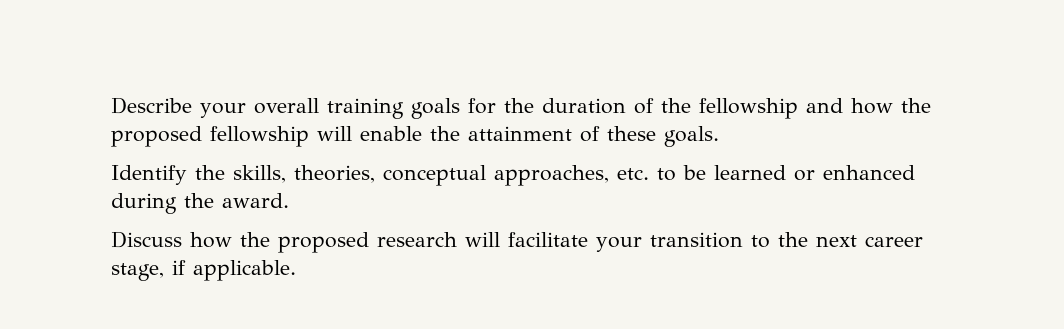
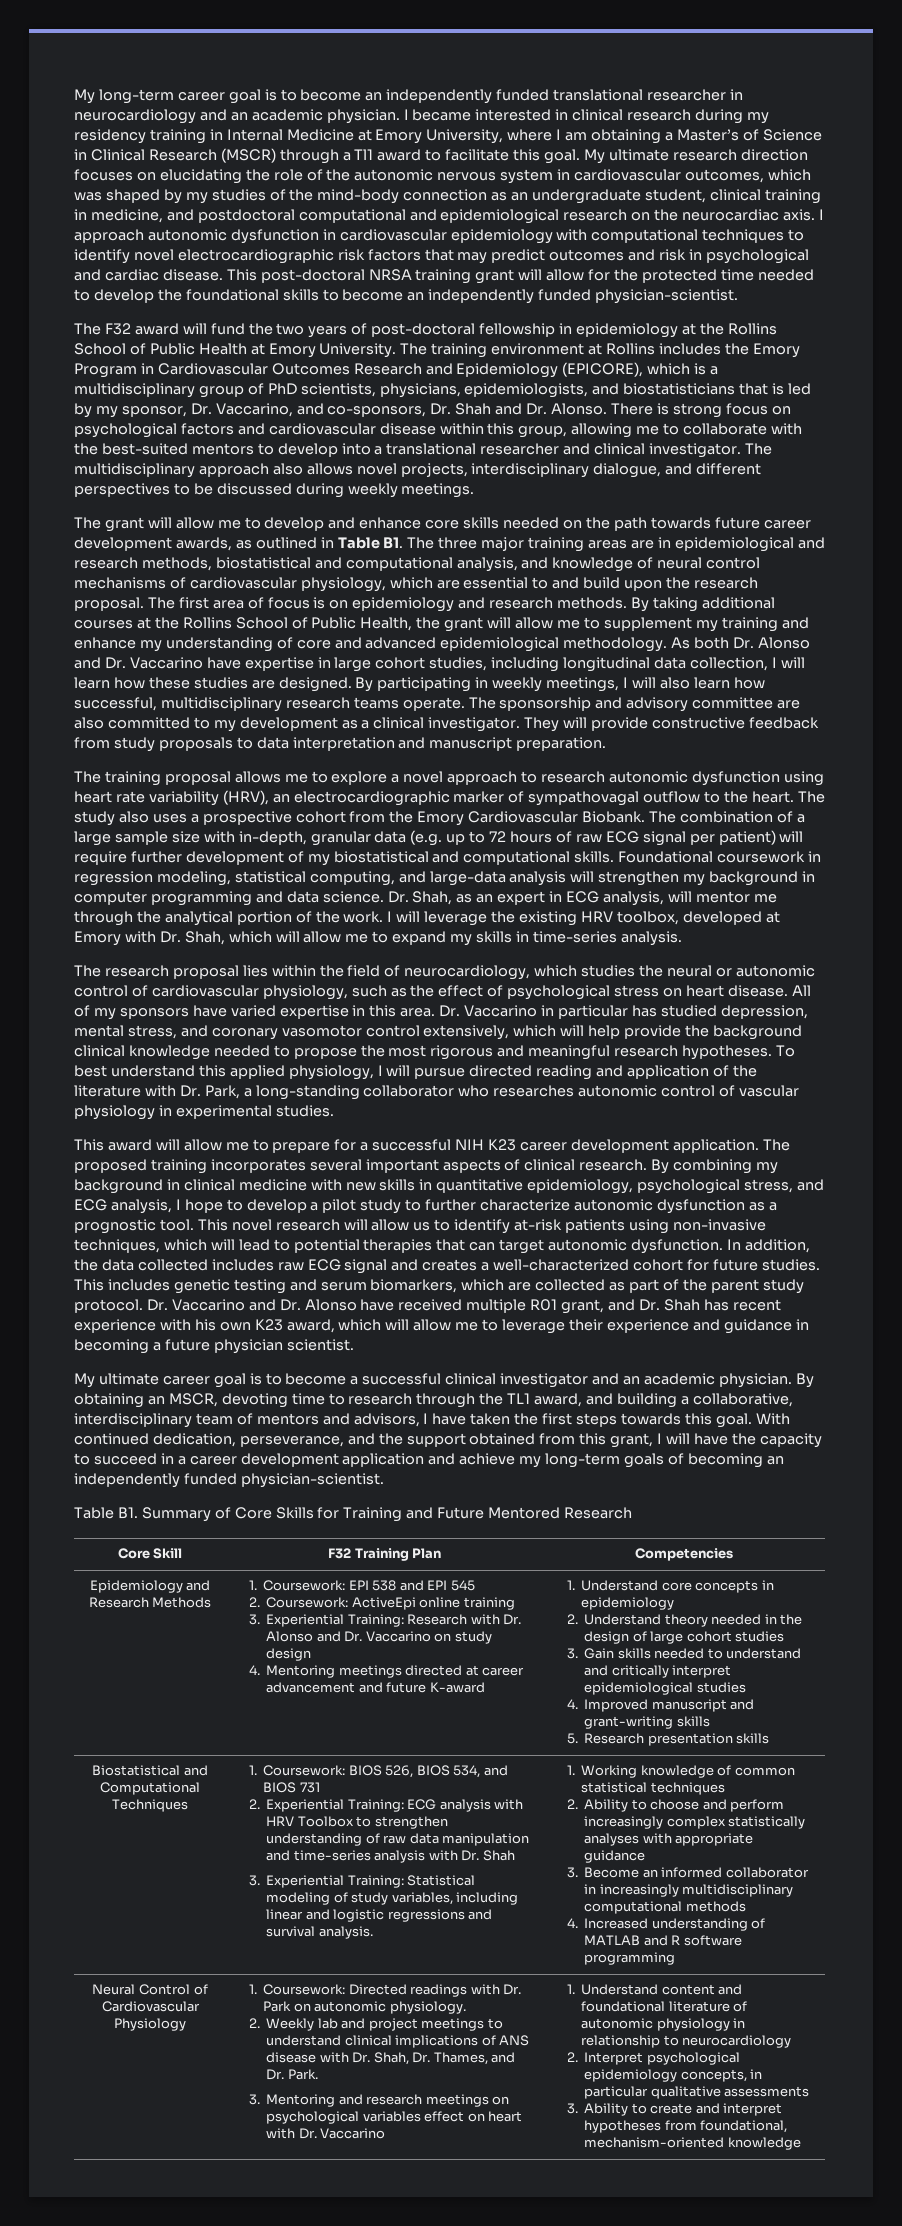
- Describe your overall training goals for the duration of the fellowship and how the proposed fellowship will enable the attainment of these goals.
- Identify the skills, theories, conceptual approaches, etc. to be learned or enhanced during the award.
- Discuss how the proposed research will facilitate your transition to the next career stage, if applicable.
+ My long-term career goal is to become an independently funded translational researcher in neurocardiology and an academic physician. I became interested in clinical research during my residency training in Internal Medicine at Emory University, where I am obtaining a Master’s of Science in Clinical Research (MSCR) through a Tl1 award to facilitate this goal. My ultimate research direction focuses on elucidating the role of the autonomic nervous system in cardiovascular outcomes, which was shaped by my studies of the mind-body connection as an undergraduate student, clinical training in medicine, and postdoctoral computational and epidemiological research on the neurocardiac axis. I approach autonomic dysfunction in cardiovascular epidemiology with computational techniques to identify novel electrocardiographic risk factors that may predict outcomes and risk in psychological and cardiac disease. This post-doctoral NRSA training grant will allow for the protected time needed to develop the foundational skills to become an independently funded physician-scientist.
+ The F32 award will fund the two years of post-doctoral fellowship in epidemiology at the Rollins School of Public Health at Emory University. The training environment at Rollins includes the Emory Program in Cardiovascular Outcomes Research and Epidemiology (EPICORE), which is a multidisciplinary group of PhD scientists, physicians, epidemiologists, and biostatisticians that is led by my sponsor, Dr. Vaccarino, and co-sponsors, Dr. Shah and Dr. Alonso. There is strong focus on psychological factors and cardiovascular disease within this group, allowing me to collaborate with the best-suited mentors to develop into a translational researcher and clinical investigator. The multidisciplinary approach also allows novel projects, interdisciplinary dialogue, and different perspectives to be discussed during weekly meetings.
+ The grant will allow me to develop and enhance core skills needed on the path towards future career development awards, as outlined in Table B1. The three major training areas are in epidemiological and research methods, biostatistical and computational analysis, and knowledge of neural control mechanisms of cardiovascular physiology, which are essential to and build upon the research proposal. The first area of focus is on epidemiology and research methods. By taking additional courses at the Rollins School of Public Health, the grant will allow me to supplement my training and enhance my understanding of core and advanced epidemiological methodology. As both Dr. Alonso and Dr. Vaccarino have expertise in large cohort studies, including longitudinal data collection, I will learn how these studies are designed. By participating in weekly meetings, I will also learn how successful, multidisciplinary research teams operate. The sponsorship and advisory committee are also committed to my development as a clinical investigator. They will provide constructive feedback from study proposals to data interpretation and manuscript preparation.
+ The training proposal allows me to explore a novel approach to research autonomic dysfunction using heart rate variability (HRV), an electrocardiographic marker of sympathovagal outflow to the heart. The study also uses a prospective cohort from the Emory Cardiovascular Biobank. The combination of a large sample size with in-depth, granular data (e.g. up to 72 hours of raw ECG signal per patient) will require further development of my biostatistical and computational skills. Foundational coursework in regression modeling, statistical computing, and large-data analysis will strengthen my background in computer programming and data science. Dr. Shah, as an expert in ECG analysis, will mentor me through the analytical portion of the work. I will leverage the existing HRV toolbox, developed at Emory with Dr. Shah, which will allow me to expand my skills in time-series analysis.
+ The research proposal lies within the field of neurocardiology, which studies the neural or autonomic control of cardiovascular physiology, such as the effect of psychological stress on heart disease. All of my sponsors have varied expertise in this area. Dr. Vaccarino in particular has studied depression, mental stress, and coronary vasomotor control extensively, which will help provide the background clinical knowledge needed to propose the most rigorous and meaningful research hypotheses. To best understand this applied physiology, I will pursue directed reading and application of the literature with Dr. Park, a long-standing collaborator who researches autonomic control of vascular physiology in experimental studies.
+ This award will allow me to prepare for a successful NIH K23 career development application. The proposed training incorporates several important aspects of clinical research. By combining my background in clinical medicine with new skills in quantitative epidemiology, psychological stress, and ECG analysis, I hope to develop a pilot study to further characterize autonomic dysfunction as a prognostic tool. This novel research will allow us to identify at-risk patients using non-invasive techniques, which will lead to potential therapies that can target autonomic dysfunction. In addition, the data collected includes raw ECG signal and creates a well-characterized cohort for future studies. This includes genetic testing and serum biomarkers, which are collected as part of the parent study protocol. Dr. Vaccarino and Dr. Alonso have received multiple R01 grant, and Dr. Shah has recent experience with his own K23 award, which will allow me to leverage their experience and guidance in becoming a future physician scientist.
+ My ultimate career goal is to become a successful clinical investigator and an academic physician. By obtaining an MSCR, devoting time to research through the TL1 award, and building a collaborative, interdisciplinary team of mentors and advisors, I have taken the first steps towards this goal. With continued dedication, perseverance, and the support obtained from this grant, I will have the capacity to succeed in a career development application and achieve my long-term goals of becoming an independently funded physician-scientist.
+ Table B1. Summary of Core Skills for Training and Future Mentored Research
+ Core Skill | F32 Training Plan | Competencies
+ Epidemiology and Research Methods | 1. Coursework: EPI 538 and EPI 545
+ 2. Coursework: ActiveEpi online training
+ 3. Experiential Training: Research with Dr. Alonso and Dr. Vaccarino on study design
+ 4. Mentoring meetings directed at career advancement and future K-award | 1. Understand core concepts in epidemiology
+ 2. Understand theory needed in the design of large cohort studies
+ 3. Gain skills needed to understand and critically interpret epidemiological studies
+ 4. Improved manuscript and grant-writing skills
+ 5. Research presentation skills
+ Biostatistical and Computational Techniques | 1. Coursework: BIOS 526, BIOS 534, and BIOS 731
+ 2. Experiential Training: ECG analysis with HRV Toolbox to strengthen understanding of raw data manipulation and time-series analysis with Dr. Shah
+ 3. Experiential Training: Statistical modeling of study variables, including linear and logistic regressions and survival analysis. | 1. Working knowledge of common statistical techniques
+ 2. Ability to choose and perform increasingly complex statistically analyses with appropriate guidance
+ 3. Become an informed collaborator in increasingly multidisciplinary computational methods
+ 4. Increased understanding of MATLAB and R software programming
+ Neural Control of Cardiovascular Physiology | 1. Coursework: Directed readings with Dr. Park on autonomic physiology.
+ 2. Weekly lab and project meetings to understand clinical implications of ANS disease with Dr. Shah, Dr. Thames, and Dr. Park.
+ 3. Mentoring and research meetings on psychological variables effect on heart with Dr. Vaccarino | 1. Understand content and foundational literature of autonomic physiology in relationship to neurocardiology
+ 2. Interpret psychological epidemiology concepts, in particular qualitative assessments
+ 3. Ability to create and interpret hypotheses from foundational, mechanism-oriented knowledge

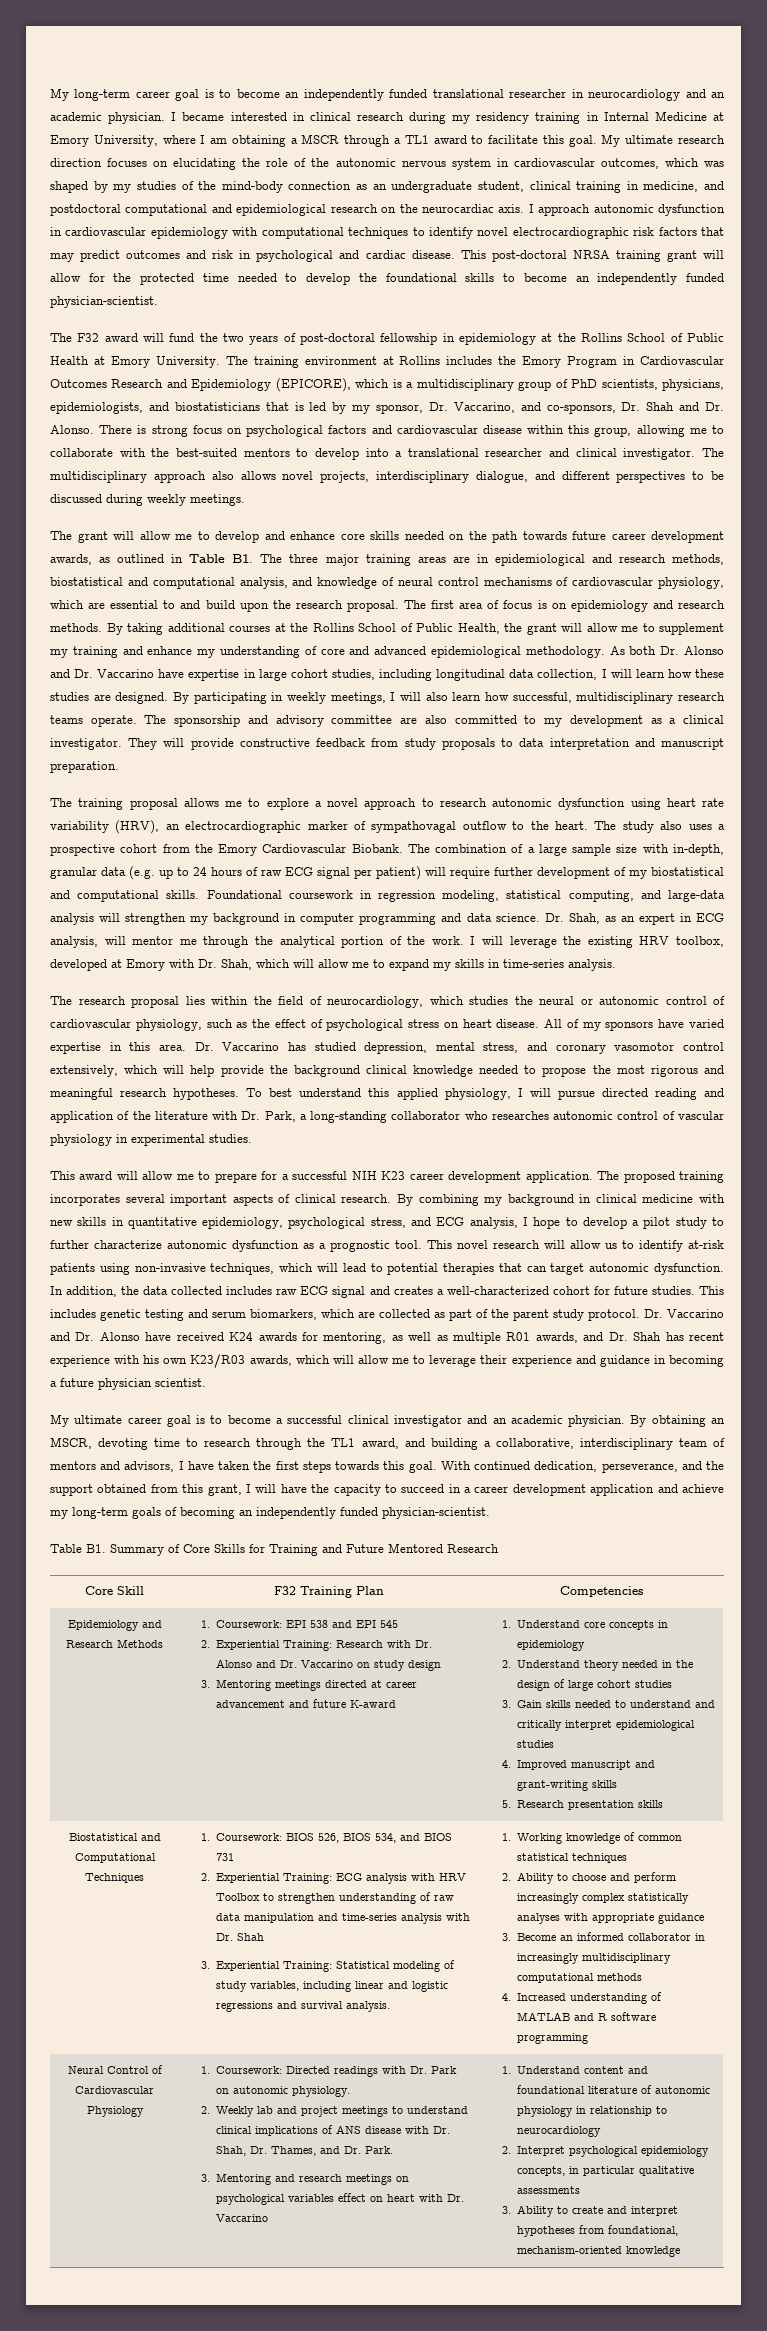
- I became interested in clinical research during my residency training in Internal Medicine at Emory University, where I am obtaining a Master’s of Science in Clinical Research (MSCR) through a Tl1 award to facilitate this goal.
+ I became interested in clinical research during my residency training in Internal Medicine at Emory University, where I am obtaining a MSCR through a TL1 award to facilitate this goal.
- The combination of a large sample size with in-depth, granular data (e.g. up to 72 hours of raw ECG signal per patient) will require further development of my biostatistical and computational skills.
+ The combination of a large sample size with in-depth, granular data (e.g. up to 24 hours of raw ECG signal per patient) will require further development of my biostatistical and computational skills.
- Dr. Vaccarino in particular has studied depression, mental stress, and coronary vasomotor control extensively, which will help provide the background clinical knowledge needed to propose the most rigorous and meaningful research hypotheses.
+ Dr. Vaccarino has studied depression, mental stress, and coronary vasomotor control extensively, which will help provide the background clinical knowledge needed to propose the most rigorous and meaningful research hypotheses.
- Dr. Vaccarino and Dr. Alonso have received multiple R01 grant, and Dr. Shah has recent experience with his own K23 award, which will allow me to leverage their experience and guidance in becoming a future physician scientist.
+ Dr. Vaccarino and Dr. Alonso have received K24 awards for mentoring, as well as multiple R01 awards, and Dr. Shah has recent experience with his own K23/R03 awards, which will allow me to leverage their experience and guidance in becoming a future physician scientist.
- 2. Coursework: ActiveEpi online training
- 3. Experiential Training: Research with Dr. Alonso and Dr. Vaccarino on study design
+ 2. Experiential Training: Research with Dr. Alonso and Dr. Vaccarino on study design
- 4. Mentoring meetings directed at career advancement and future K-award
+ 3. Mentoring meetings directed at career advancement and future K-award

